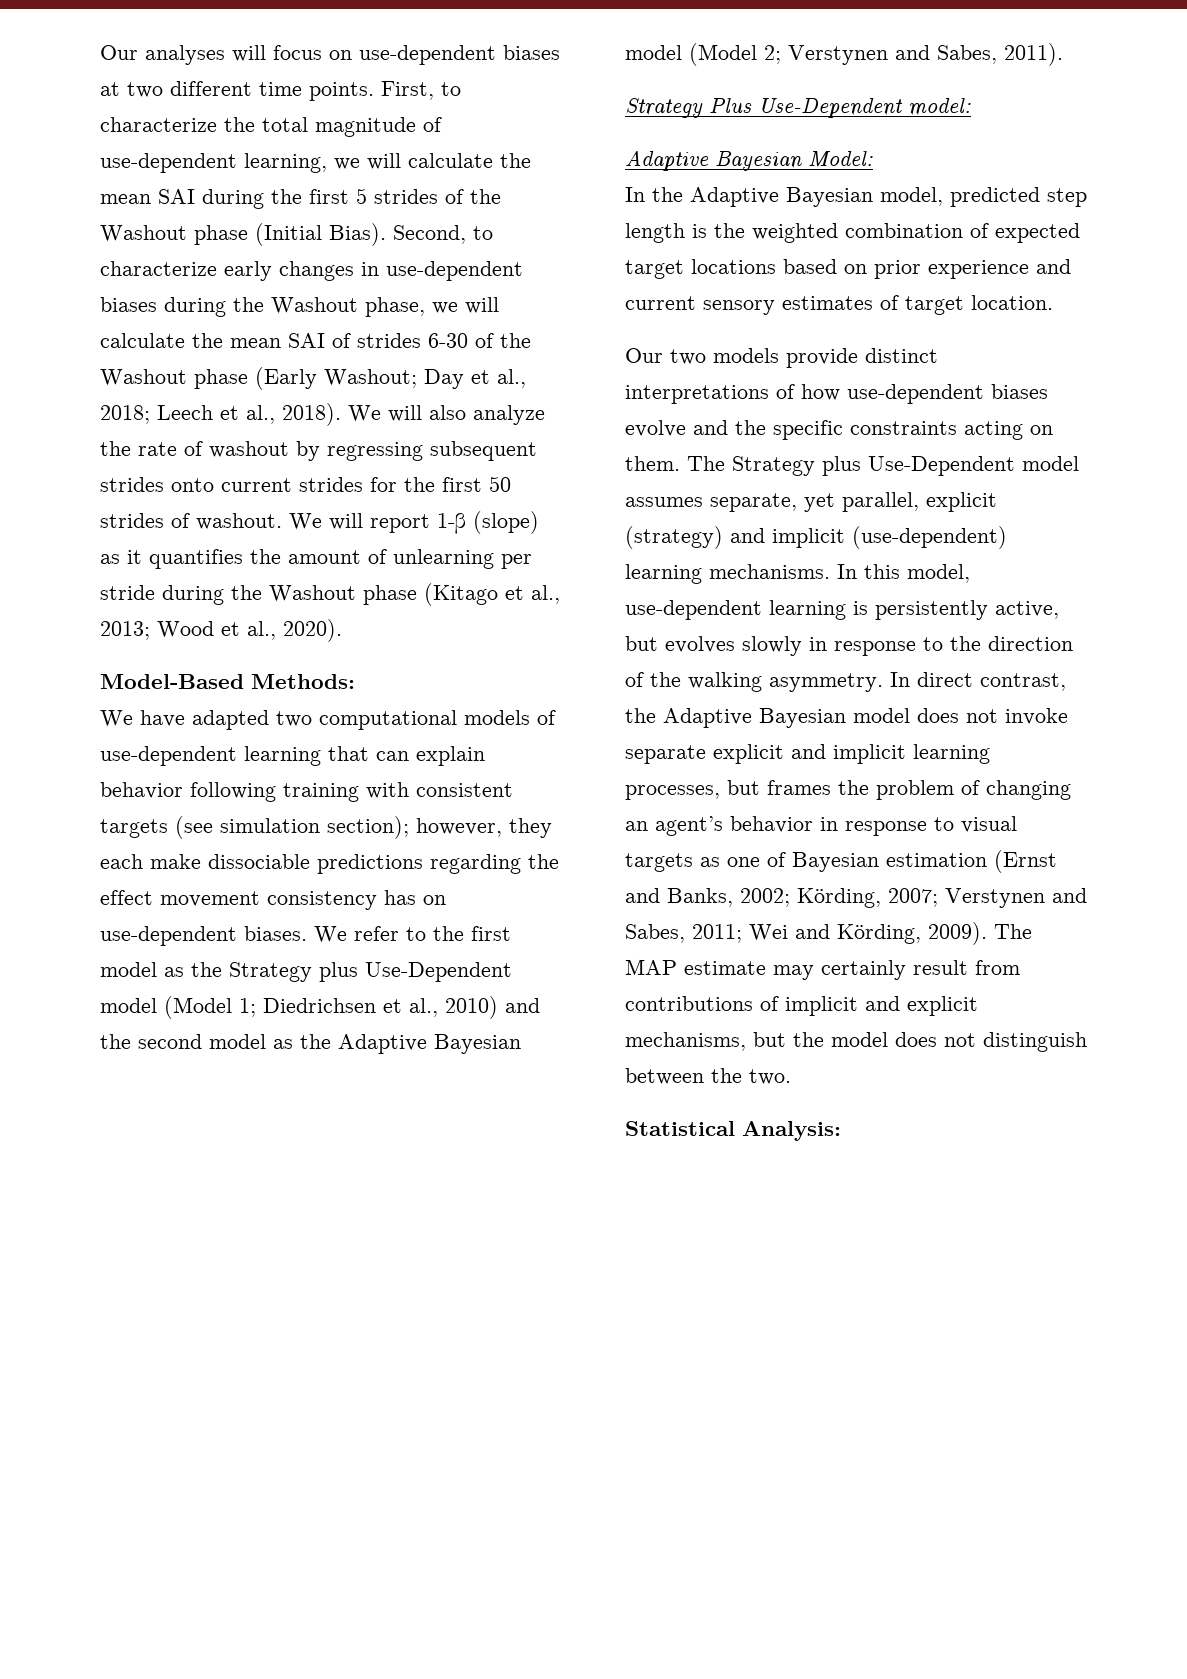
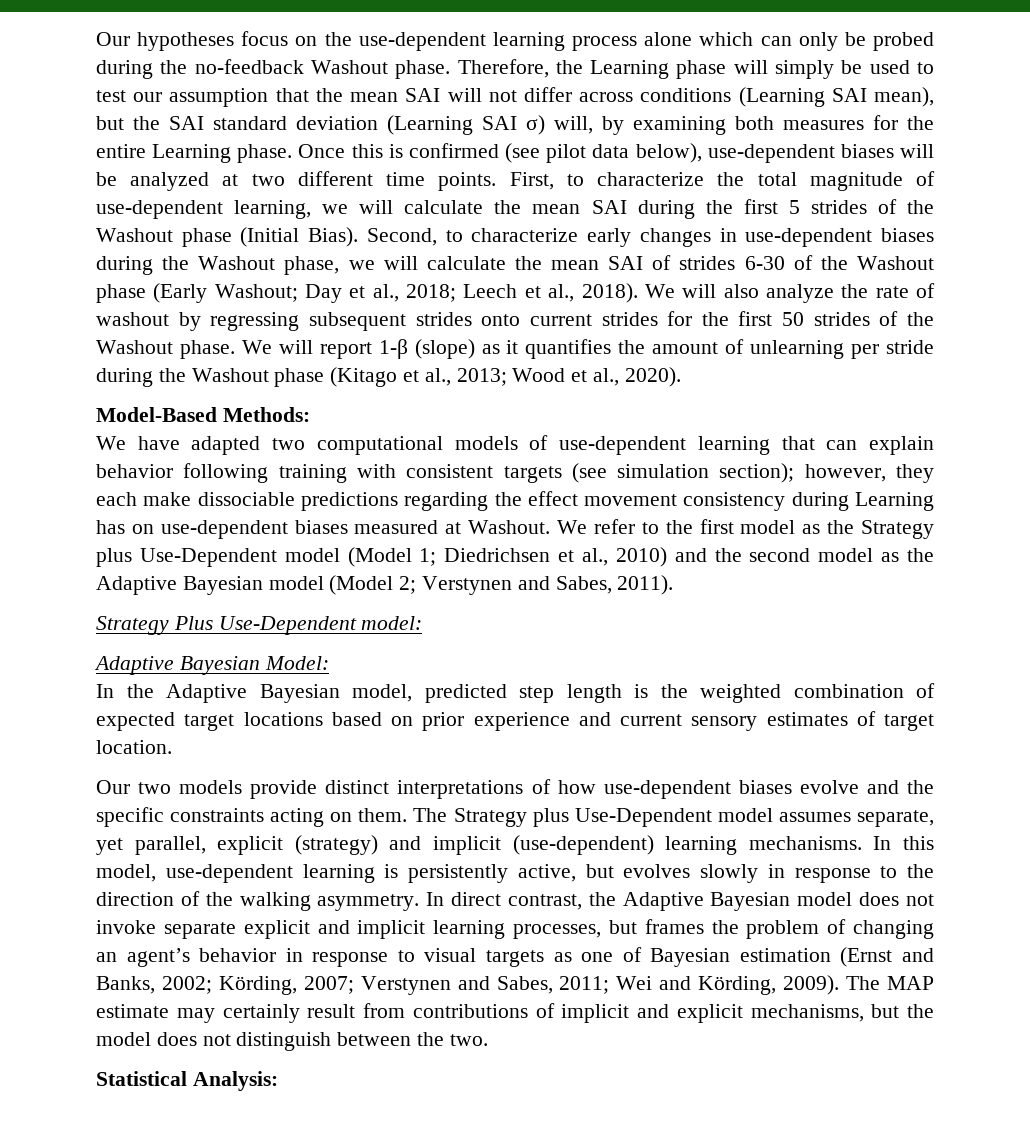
- Our analyses will focus on use-dependent biases at two different time points.
+ Our hypotheses focus on the use-dependent learning process alone which can only be probed during the no-feedback Washout phase. Therefore, the Learning phase will simply be used to test our assumption that the mean SAI will not differ across conditions (Learning SAI mean), but the SAI standard deviation (Learning SAI σ) will, by examining both measures for the entire Learning phase. Once this is confirmed (see pilot data below), use-dependent biases will be analyzed at two different time points.
- We will also analyze the rate of washout by regressing subsequent strides onto current strides for the first 50 strides of washout.
+ We will also analyze the rate of washout by regressing subsequent strides onto current strides for the first 50 strides of the Washout phase.
- We have adapted two computational models of use-dependent learning that can explain behavior following training with consistent targets (see simulation section); however, they each make dissociable predictions regarding the effect movement consistency has on use-dependent biases.
+ We have adapted two computational models of use-dependent learning that can explain behavior following training with consistent targets (see simulation section); however, they each make dissociable predictions regarding the effect movement consistency during Learning has on use-dependent biases measured at Washout.

